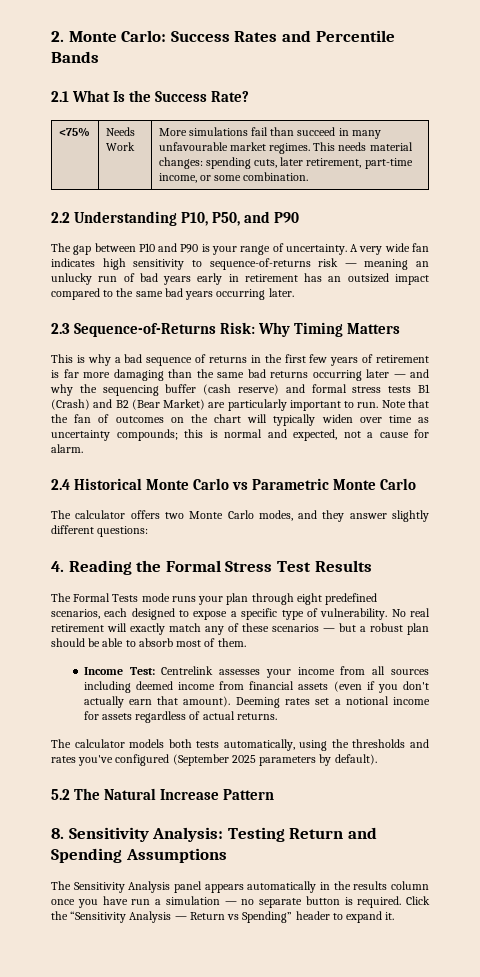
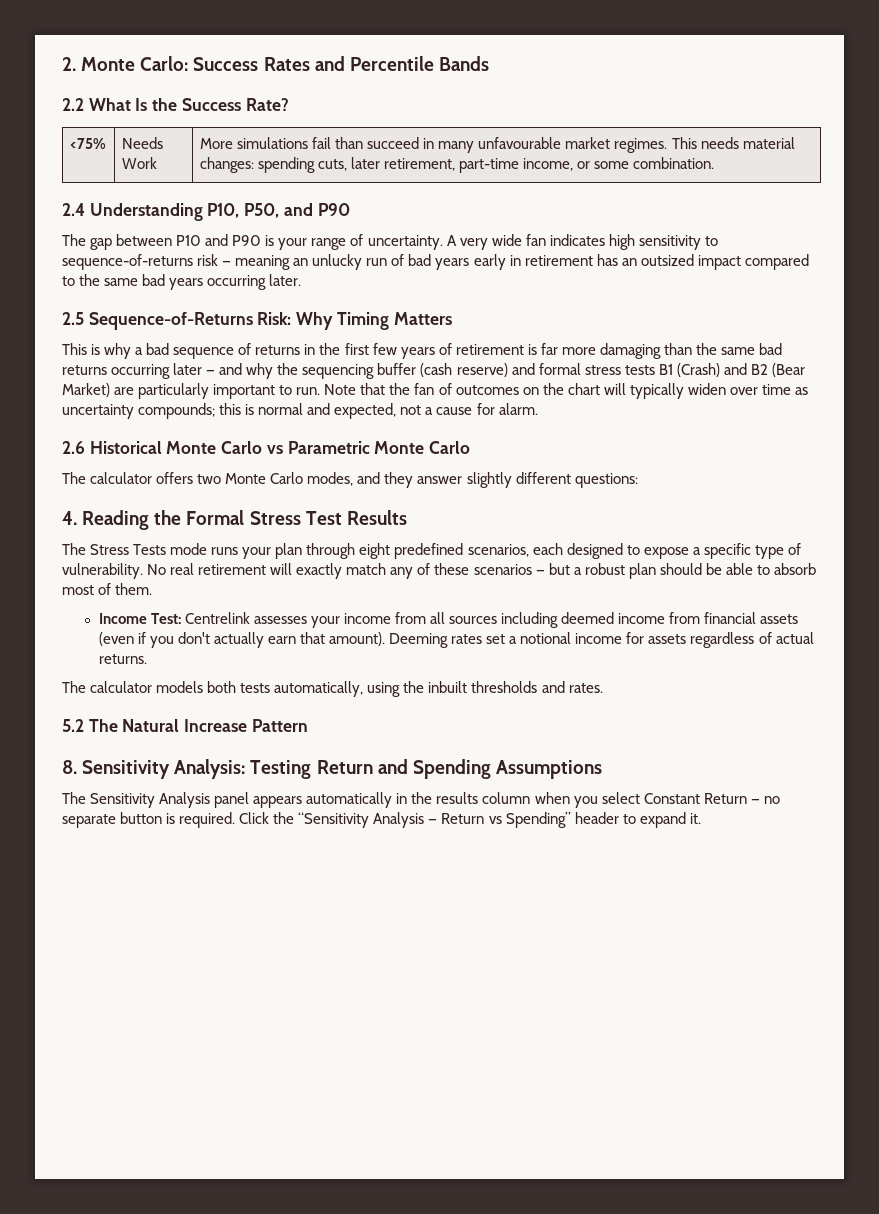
- 2.1 What Is the Success Rate?
+ 2.2 What Is the Success Rate?
- 2.2 Understanding P10, P50, and P90
+ 2.4 Understanding P10, P50, and P90
- 2.3 Sequence-of-Returns Risk: Why Timing Matters
+ 2.5 Sequence-of-Returns Risk: Why Timing Matters
- 2.4 Historical Monte Carlo vs Parametric Monte Carlo
+ 2.6 Historical Monte Carlo vs Parametric Monte Carlo
- The Formal Tests mode runs your plan through eight predefined scenarios, each designed to expose a specific type of vulnerability.
+ The Stress Tests mode runs your plan through eight predefined scenarios, each designed to expose a specific type of vulnerability.
- The calculator models both tests automatically, using the thresholds and rates you've configured (September 2025 parameters by default).
+ The calculator models both tests automatically, using the inbuilt thresholds and rates.
- The Sensitivity Analysis panel appears automatically in the results column once you have run a simulation — no separate button is required.
+ The Sensitivity Analysis panel appears automatically in the results column when you select Constant Return — no separate button is required.

